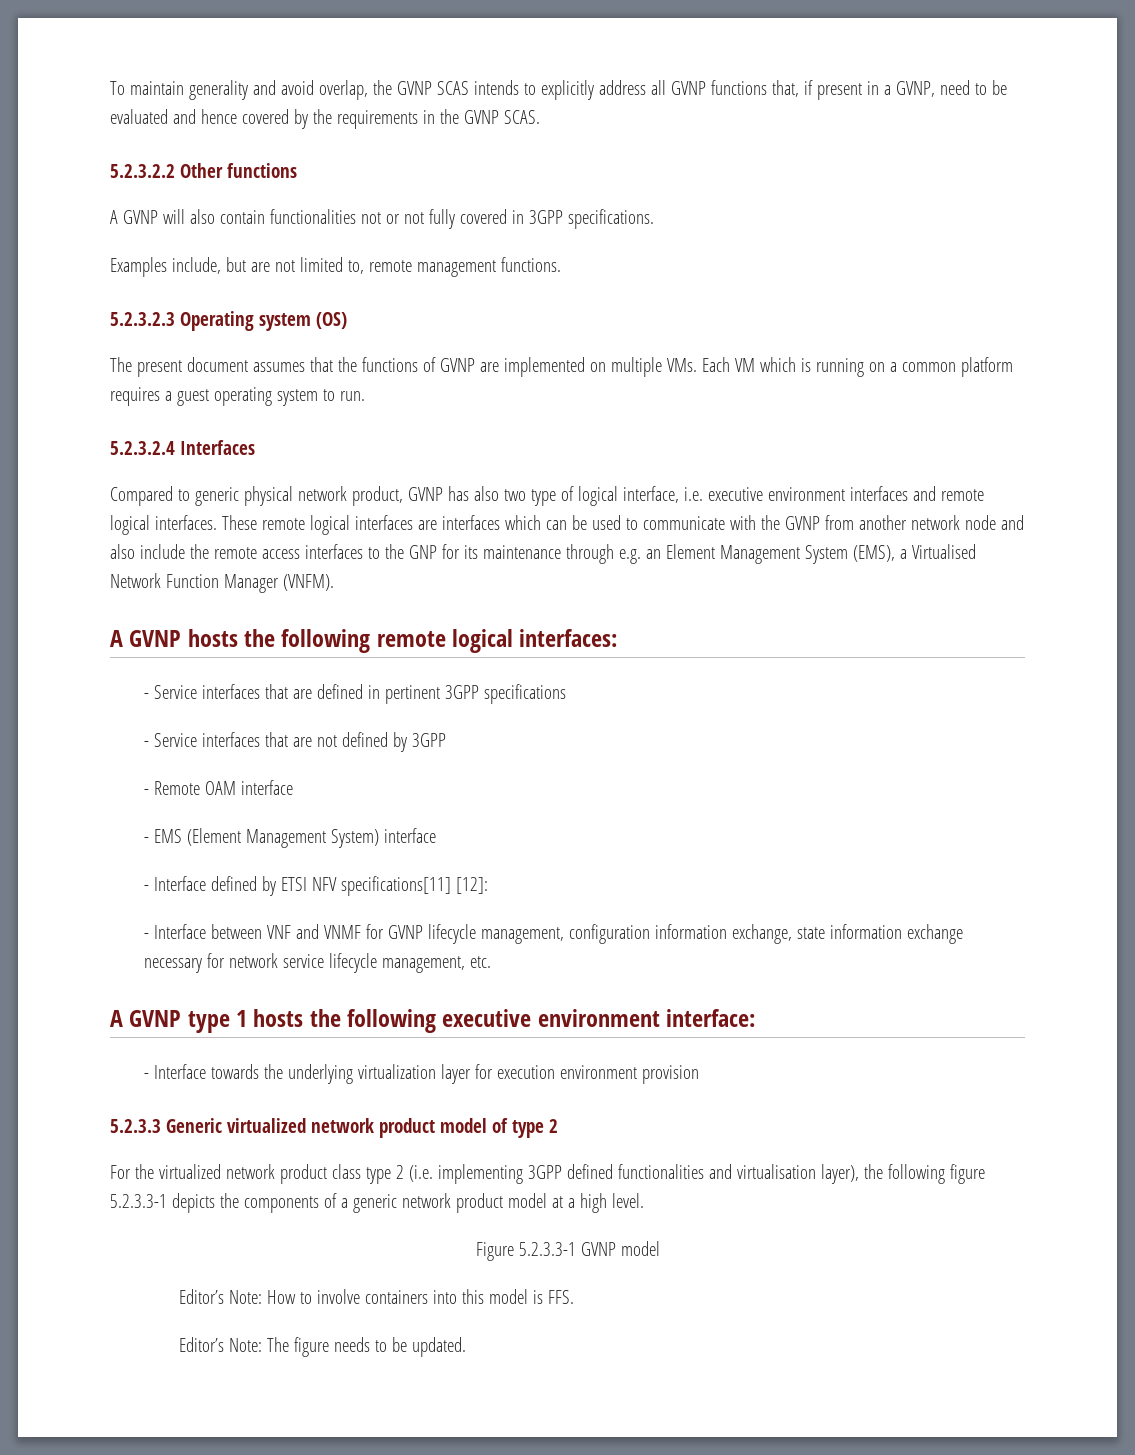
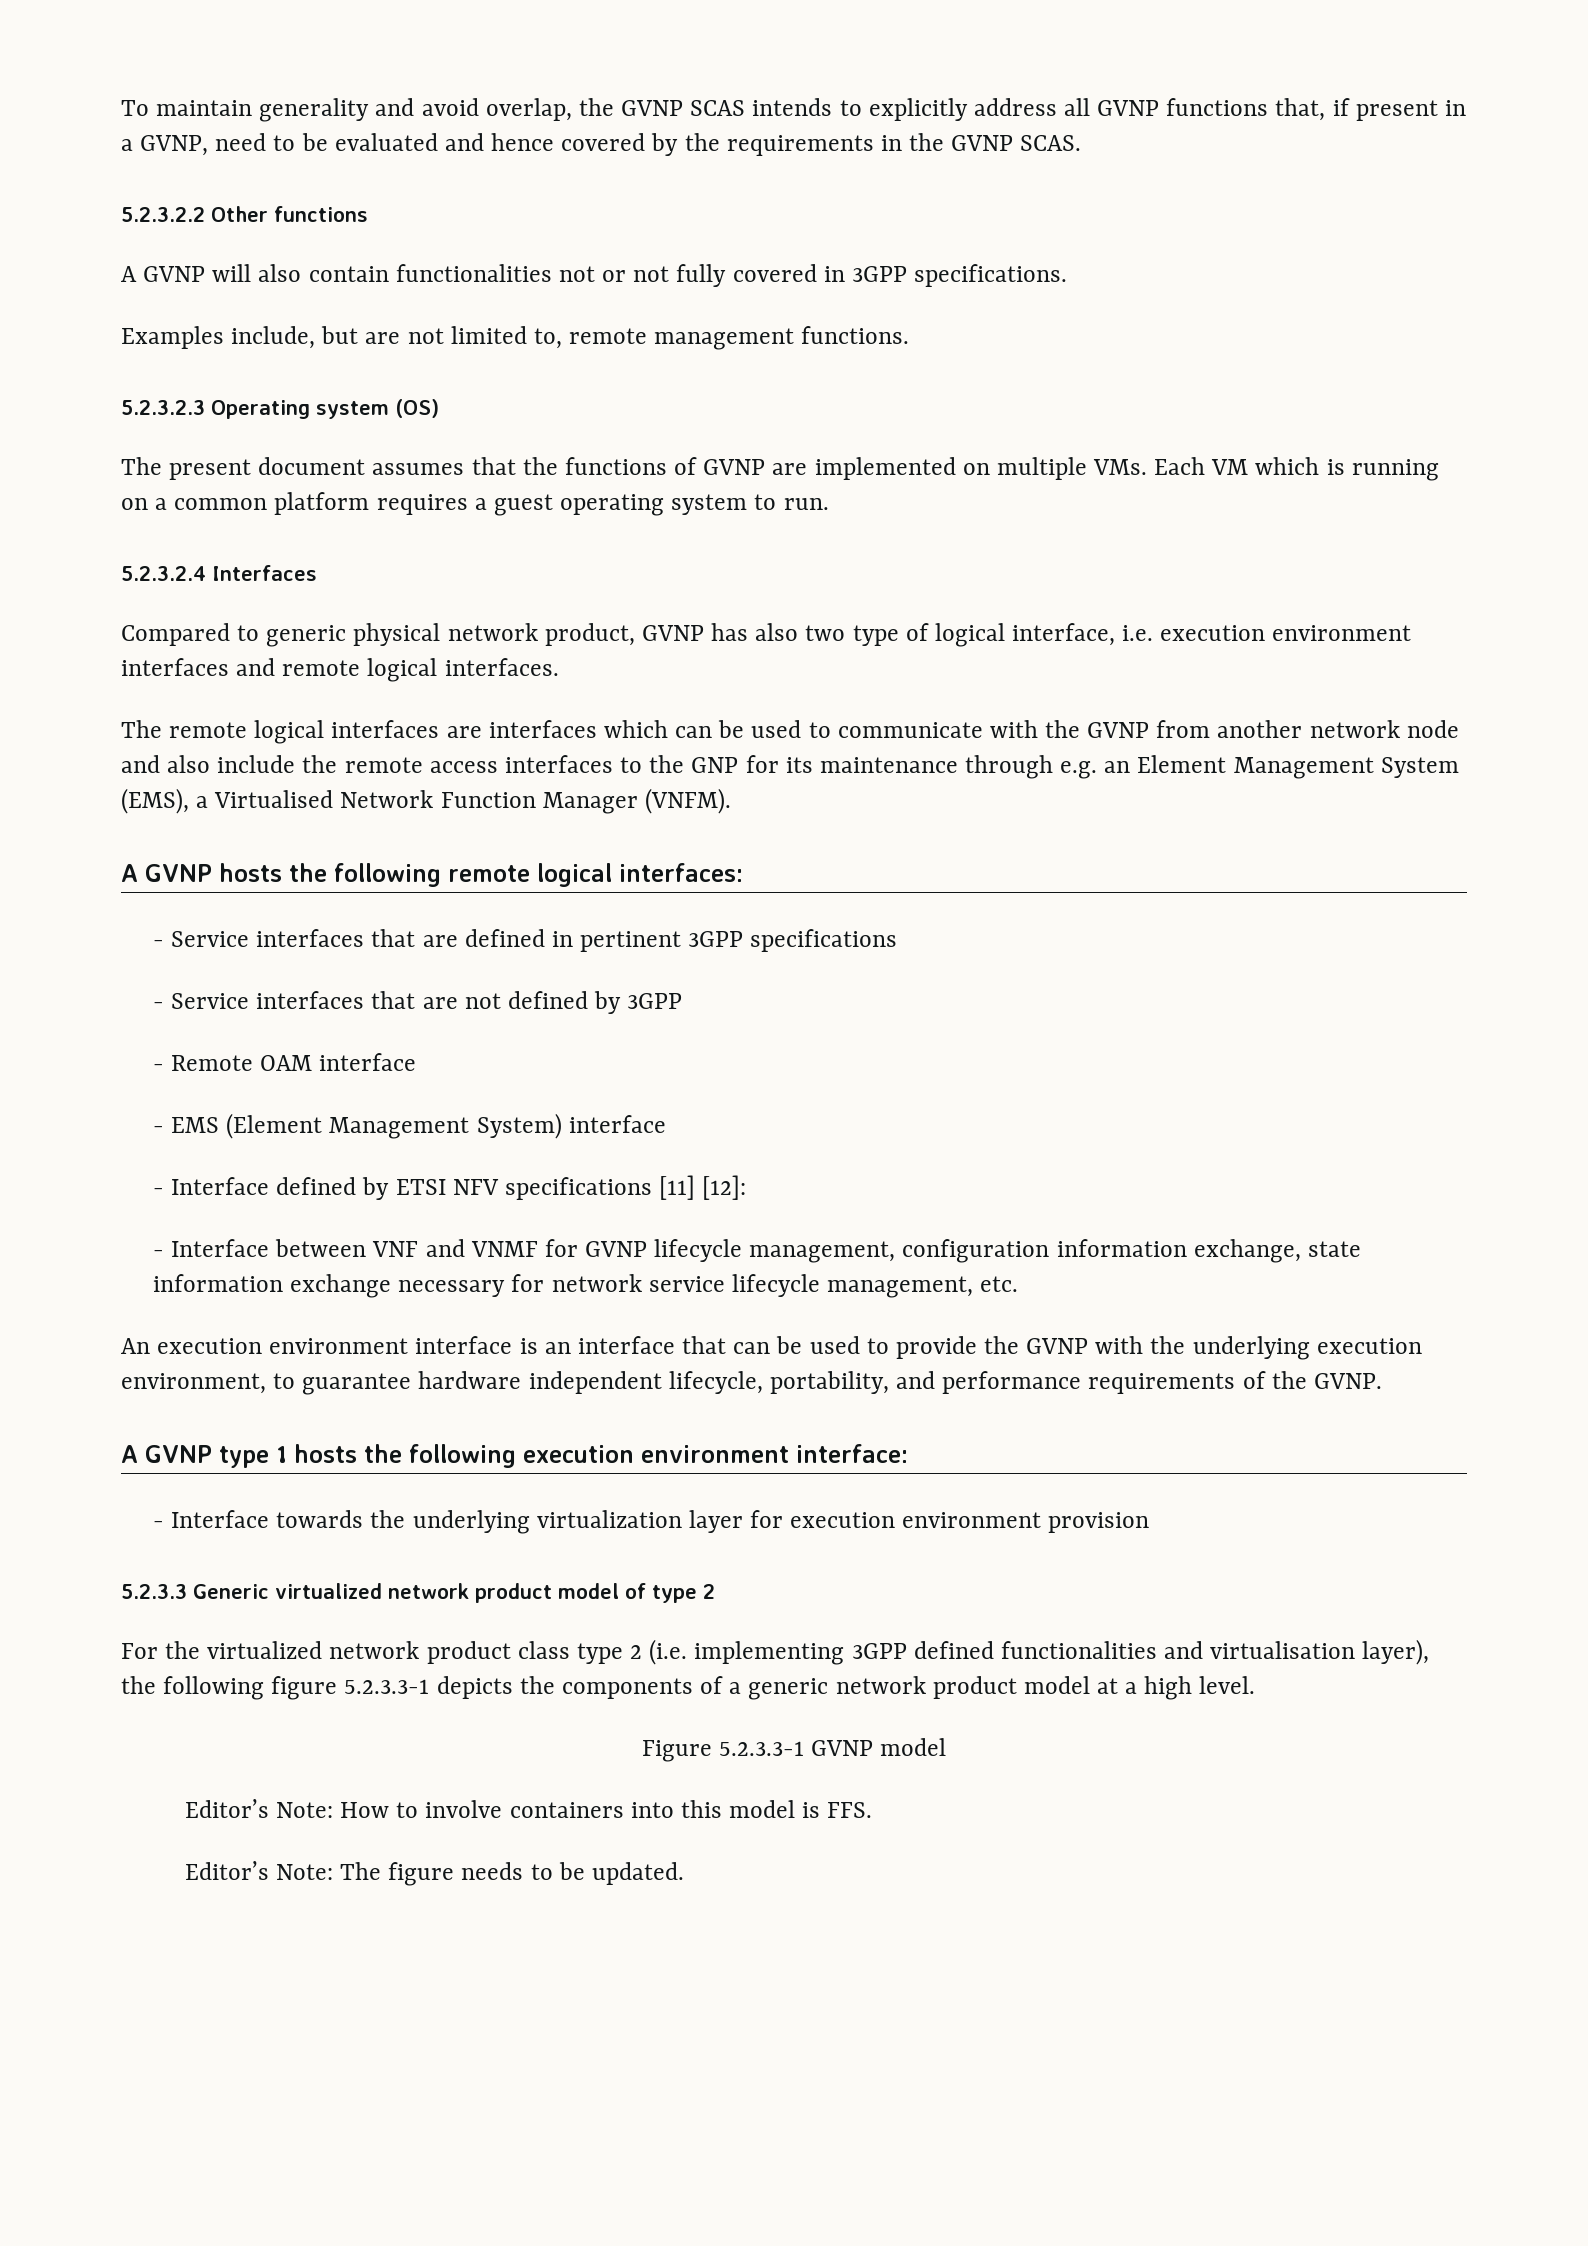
- Compared to generic physical network product, GVNP has also two type of logical interface, i.e. executive environment interfaces and remote logical interfaces. These remote logical interfaces are interfaces which can be used to communicate with the GVNP from another network node and also include the remote access interfaces to the GNP for its maintenance through e.g. an Element Management System (EMS), a Virtualised Network Function Manager (VNFM).
+ Compared to generic physical network product, GVNP has also two type of logical interface, i.e. execution environment interfaces and remote logical interfaces.
+ The remote logical interfaces are interfaces which can be used to communicate with the GVNP from another network node and also include the remote access interfaces to the GNP for its maintenance through e.g. an Element Management System (EMS), a Virtualised Network Function Manager (VNFM).
- - Interface defined by ETSI NFV specifications[11] [12]:
+ - Interface defined by ETSI NFV specifications [11] [12]:
+ An execution environment interface is an interface that can be used to provide the GVNP with the underlying execution environment, to guarantee hardware independent lifecycle, portability, and performance requirements of the GVNP.
- A GVNP type 1 hosts the following executive environment interface:
+ A GVNP type 1 hosts the following execution environment interface:

